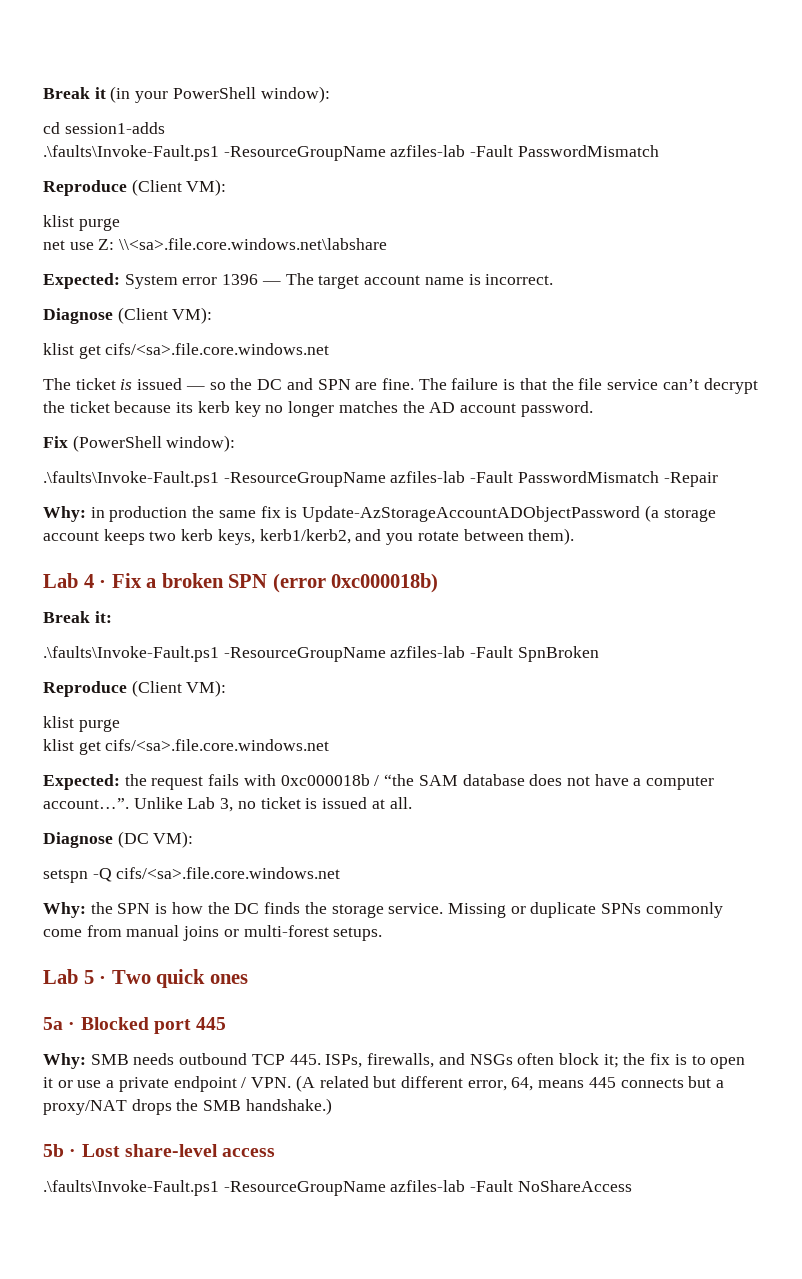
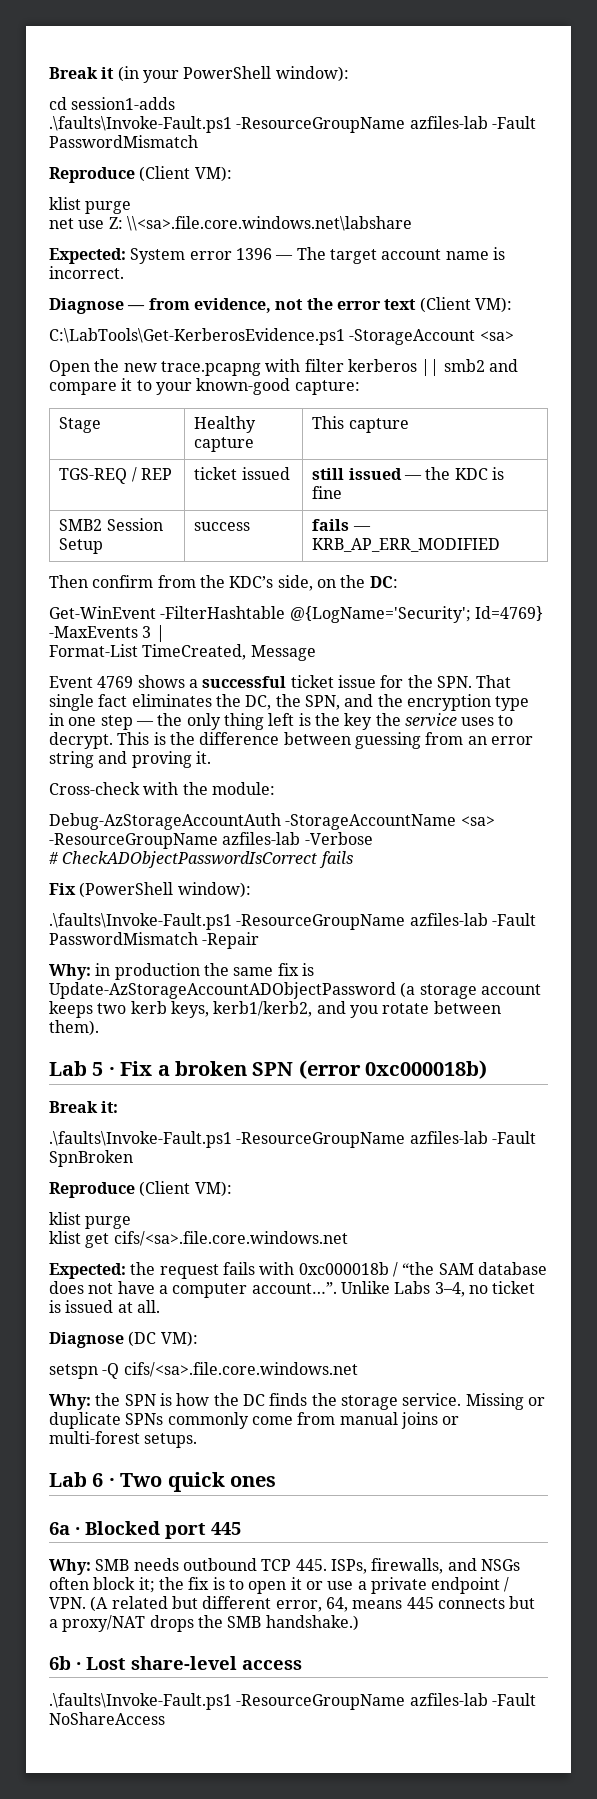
- Diagnose (Client VM):
- klist get cifs/<sa>.file.core.windows.net
- The ticket is issued — so the DC and SPN are fine. The failure is that the file service can’t decrypt the ticket because its kerb key no longer matches the AD account password.
+ Diagnose — from evidence, not the error text (Client VM):
+ C:\LabTools\Get-KerberosEvidence.ps1 -StorageAccount <sa>
+ Open the new trace.pcapng with filter kerberos || smb2 and compare it to your known-good capture:
+ Stage | Healthy capture | This capture
+ TGS-REQ / REP | ticket issued | still issued — the KDC is fine
+ SMB2 Session Setup | success | fails — KRB_AP_ERR_MODIFIED
+ Then confirm from the KDC’s side, on the DC:
+ Get-WinEvent -FilterHashtable @{LogName='Security'; Id=4769} -MaxEvents 3 |
+ Format-List TimeCreated, Message
+ Event 4769 shows a successful ticket issue for the SPN. That single fact eliminates the DC, the SPN, and the encryption type in one step — the only thing left is the key the service uses to decrypt. This is the difference between guessing from an error string and proving it.
+ Cross-check with the module:
+ Debug-AzStorageAccountAuth -StorageAccountName <sa> -ResourceGroupName azfiles-lab -Verbose
+ # CheckADObjectPasswordIsCorrect fails
- Lab 4 · Fix a broken SPN (error 0xc000018b)
+ Lab 5 · Fix a broken SPN (error 0xc000018b)
- Unlike Lab 3, no ticket is issued at all.
+ Unlike Labs 3–4, no ticket is issued at all.
- Lab 5 · Two quick ones
+ Lab 6 · Two quick ones
- 5a · Blocked port 445
+ 6a · Blocked port 445
- 5b · Lost share-level access
+ 6b · Lost share-level access

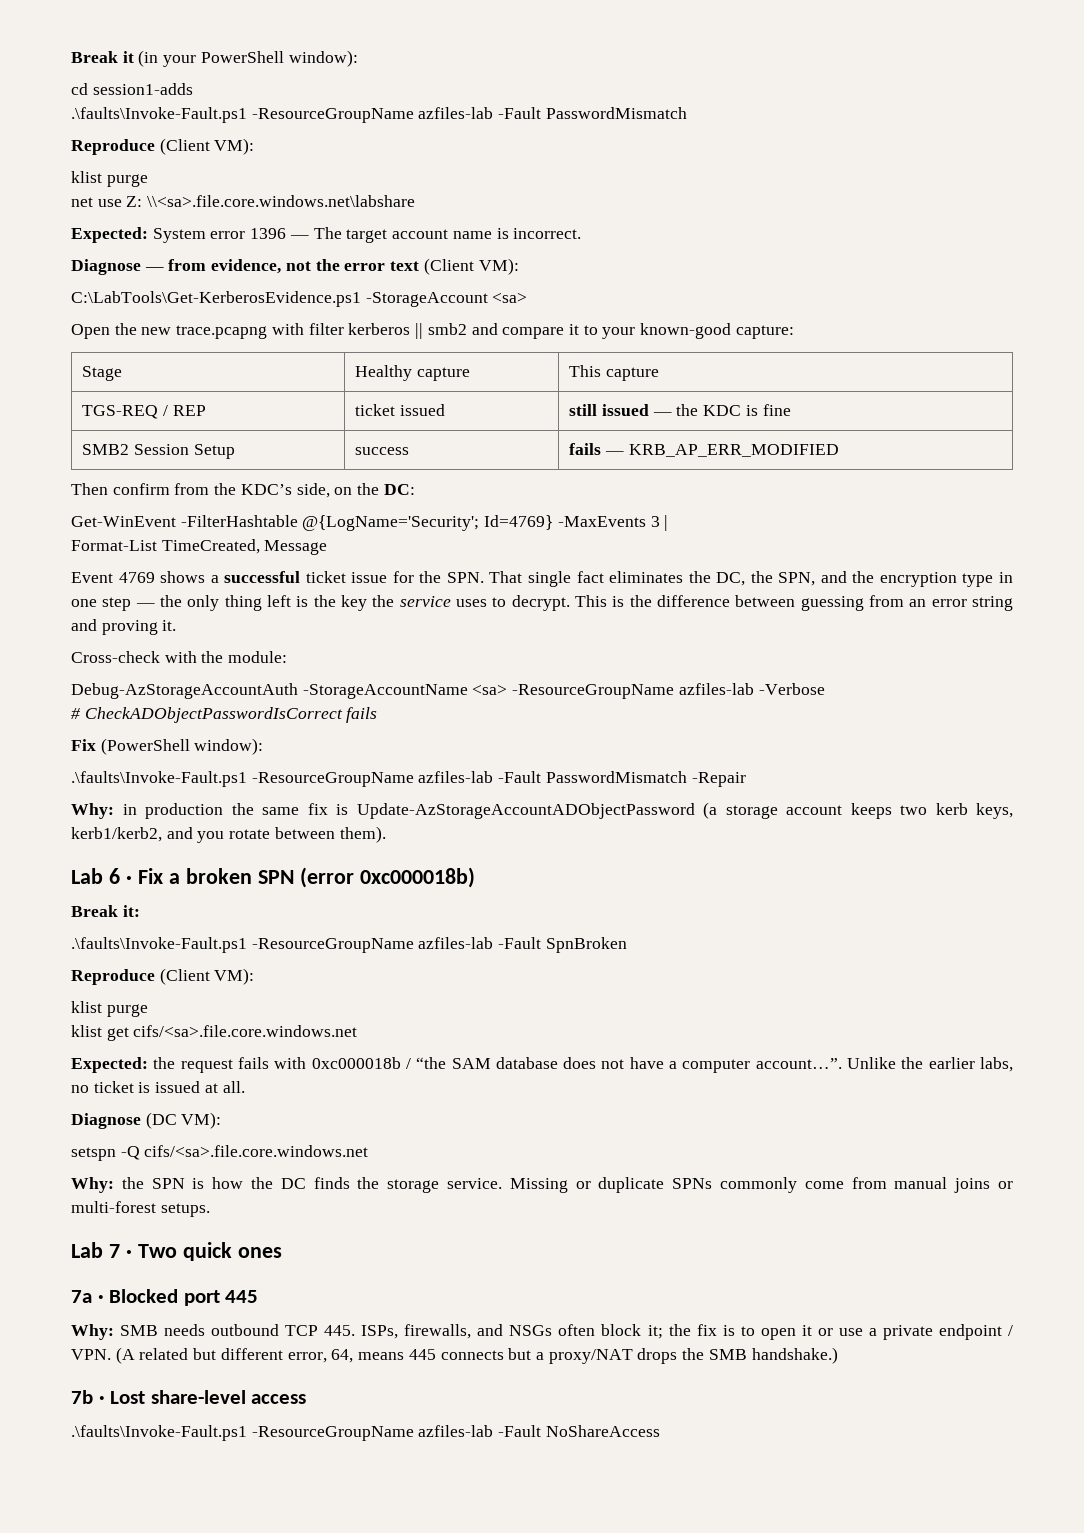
- Lab 5 · Fix a broken SPN (error 0xc000018b)
+ Lab 6 · Fix a broken SPN (error 0xc000018b)
- Unlike Labs 3–4, no ticket is issued at all.
+ Unlike the earlier labs, no ticket is issued at all.
- Lab 6 · Two quick ones
+ Lab 7 · Two quick ones
- 6a · Blocked port 445
+ 7a · Blocked port 445
- 6b · Lost share-level access
+ 7b · Lost share-level access

